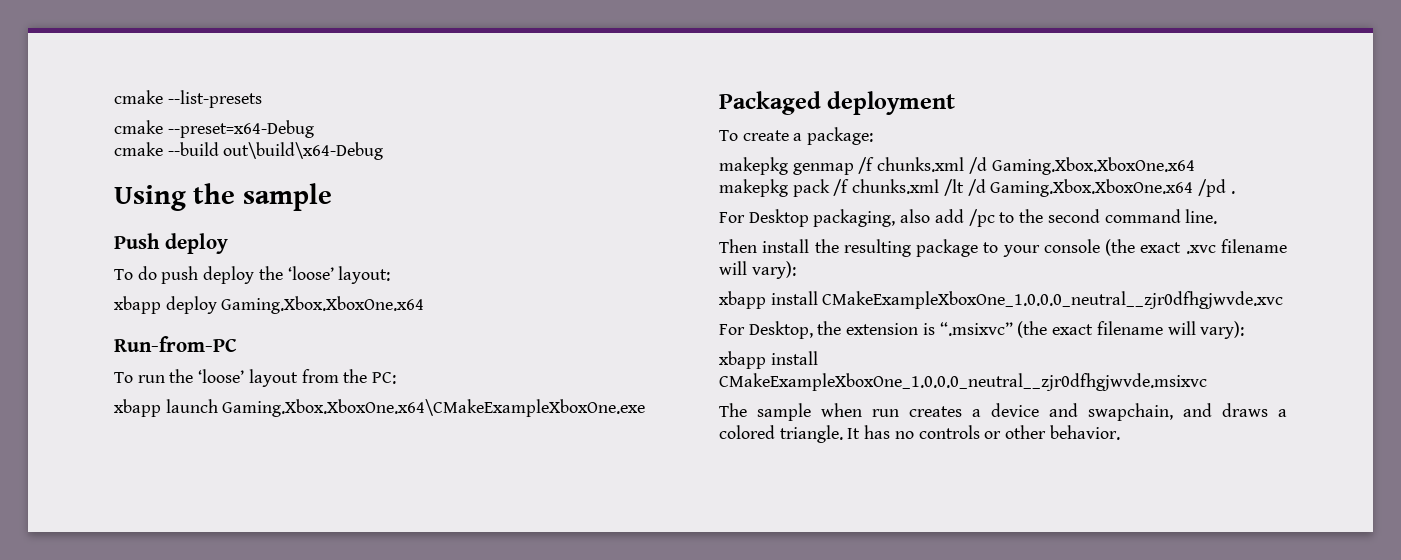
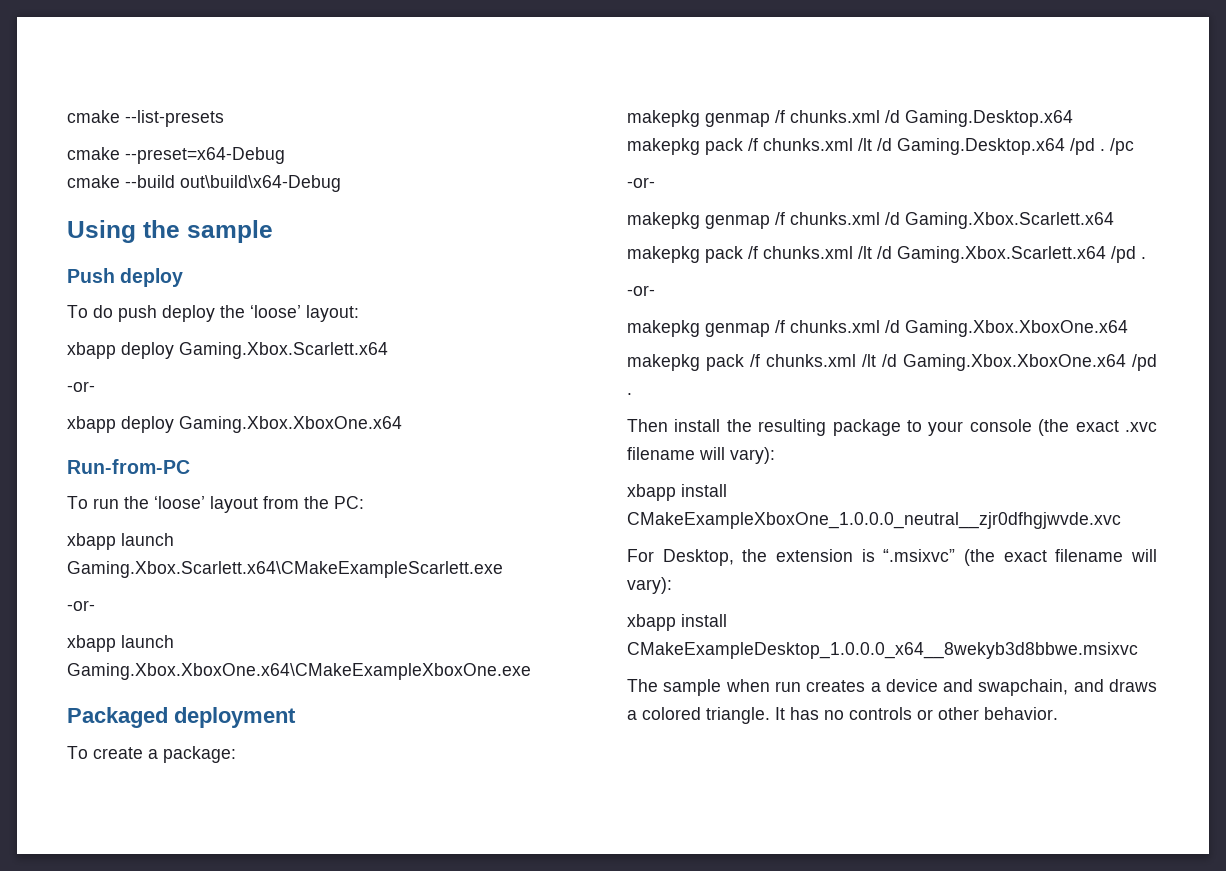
+ xbapp deploy Gaming.Xbox.Scarlett.x64
+ -or-
+ xbapp launch Gaming.Xbox.Scarlett.x64\CMakeExampleScarlett.exe
+ -or-
+ makepkg genmap /f chunks.xml /d Gaming.Desktop.x64
+ makepkg pack /f chunks.xml /lt /d Gaming.Desktop.x64 /pd . /pc
+ -or-
+ makepkg genmap /f chunks.xml /d Gaming.Xbox.Scarlett.x64
+ makepkg pack /f chunks.xml /lt /d Gaming.Xbox.Scarlett.x64 /pd .
+ -or-
- For Desktop packaging, also add /pc to the second command line.
- xbapp install CMakeExampleXboxOne_1.0.0.0_neutral__zjr0dfhgjwvde.msixvc
+ xbapp install CMakeExampleDesktop_1.0.0.0_x64__8wekyb3d8bbwe.msixvc

